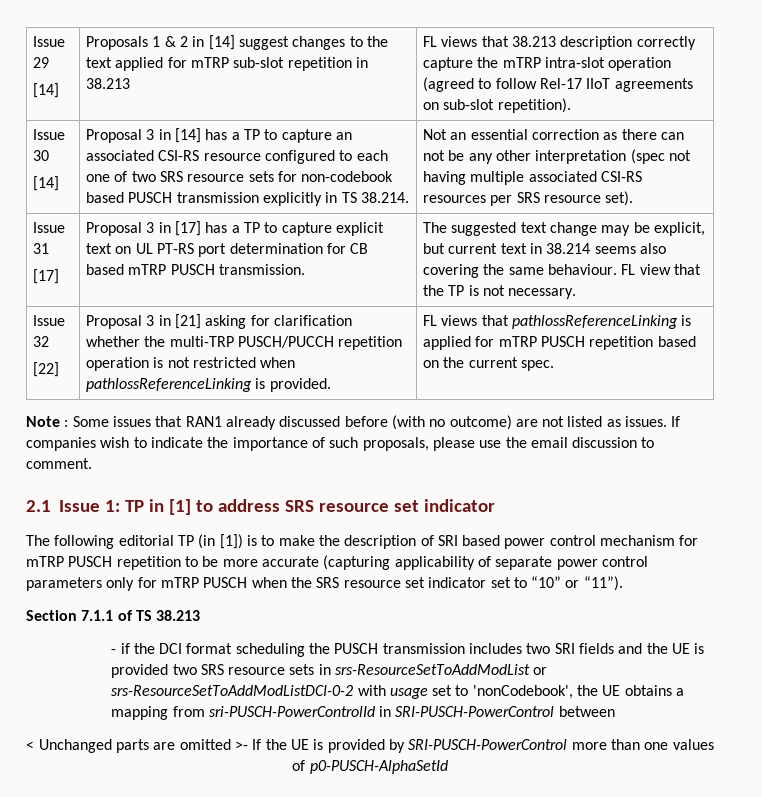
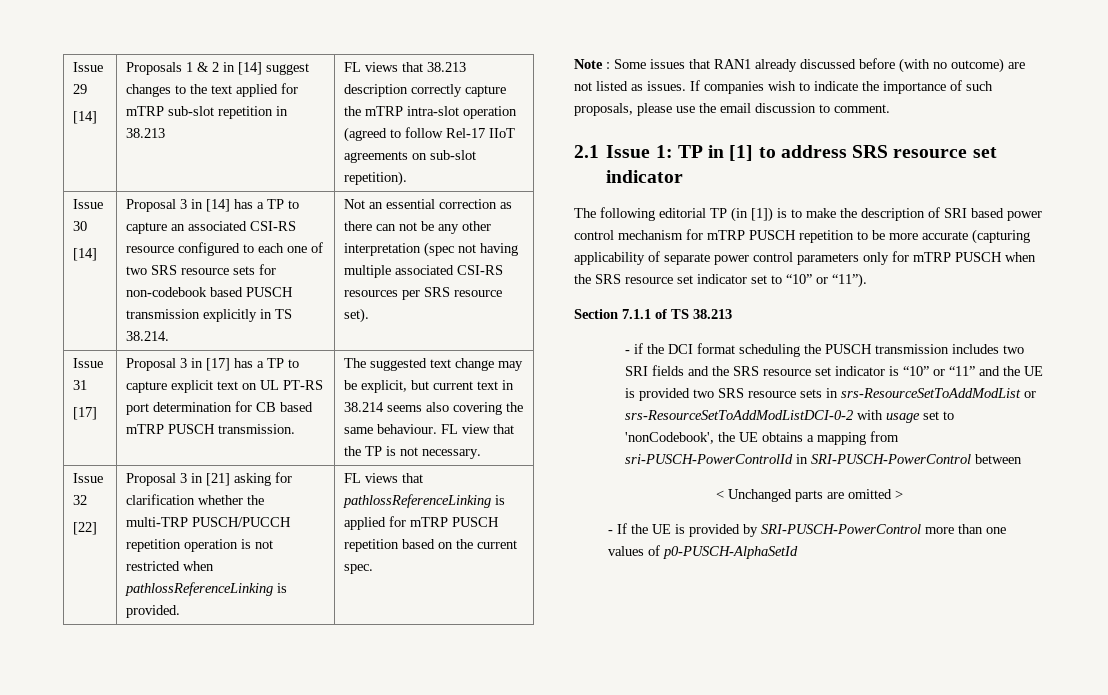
- - if the DCI format scheduling the PUSCH transmission includes two SRI fields and the UE is provided two SRS resource sets in srs-ResourceSetToAddModList or srs-ResourceSetToAddModListDCI-0-2 with usage set to 'nonCodebook', the UE obtains a mapping from sri-PUSCH-PowerControlId in SRI-PUSCH-PowerControl between
+ - if the DCI format scheduling the PUSCH transmission includes two SRI fields and the SRS resource set indicator is “10” or “11” and the UE is provided two SRS resource sets in srs-ResourceSetToAddModList or srs-ResourceSetToAddModListDCI-0-2 with usage set to 'nonCodebook', the UE obtains a mapping from sri-PUSCH-PowerControlId in SRI-PUSCH-PowerControl between
- < Unchanged parts are omitted >- If the UE is provided by SRI-PUSCH-PowerControl more than one values of p0-PUSCH-AlphaSetId
+ < Unchanged parts are omitted >
+ - If the UE is provided by SRI-PUSCH-PowerControl more than one values of p0-PUSCH-AlphaSetId

